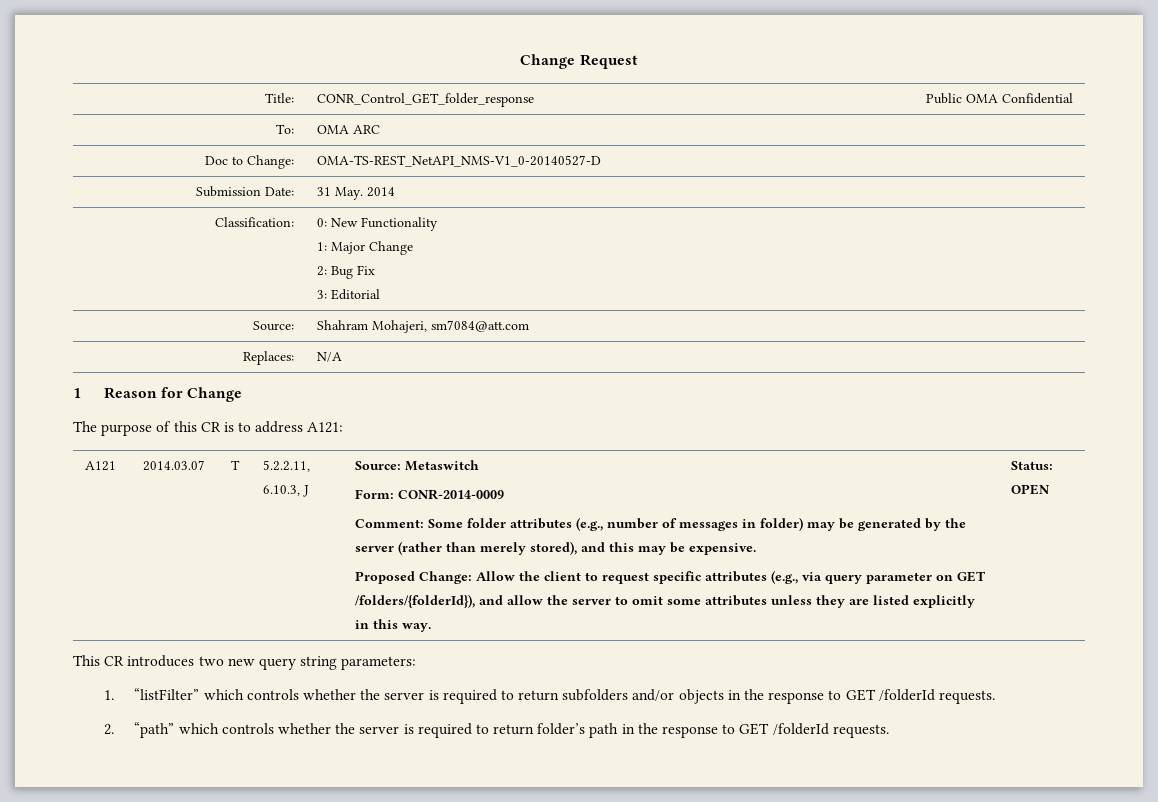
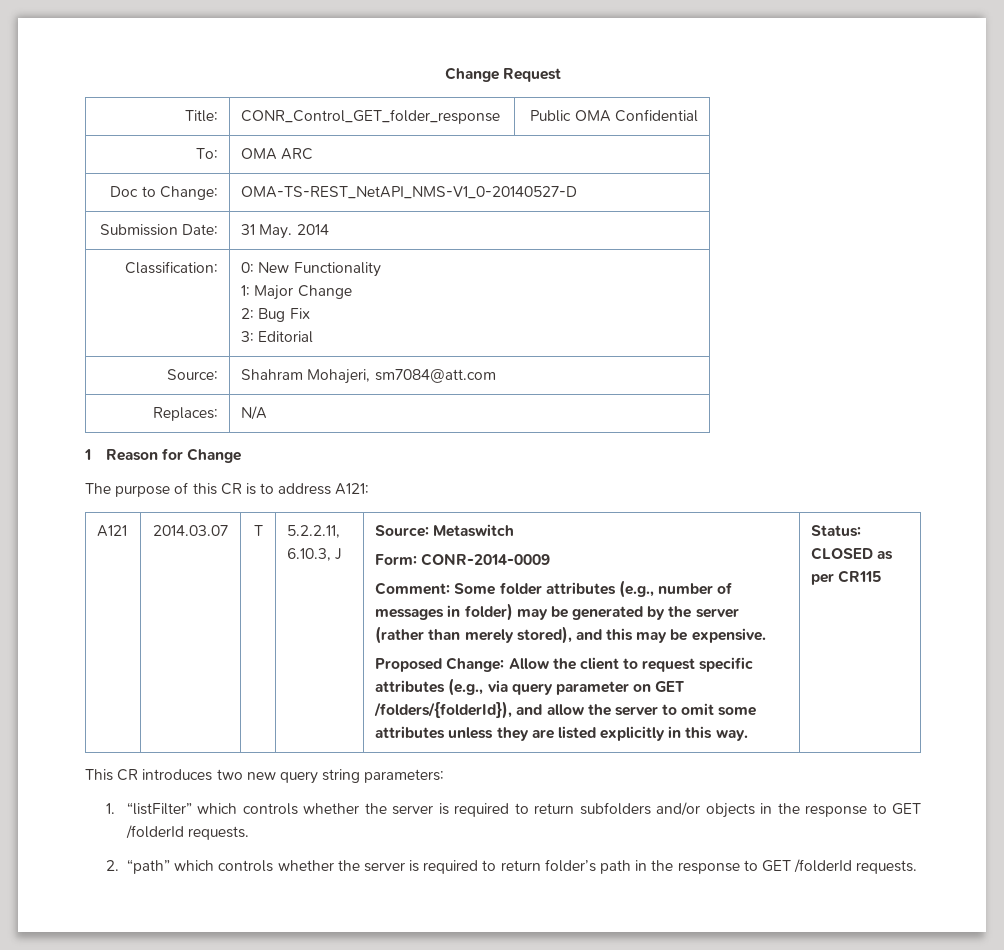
- Status: OPEN
+ Status: CLOSED as per CR115

